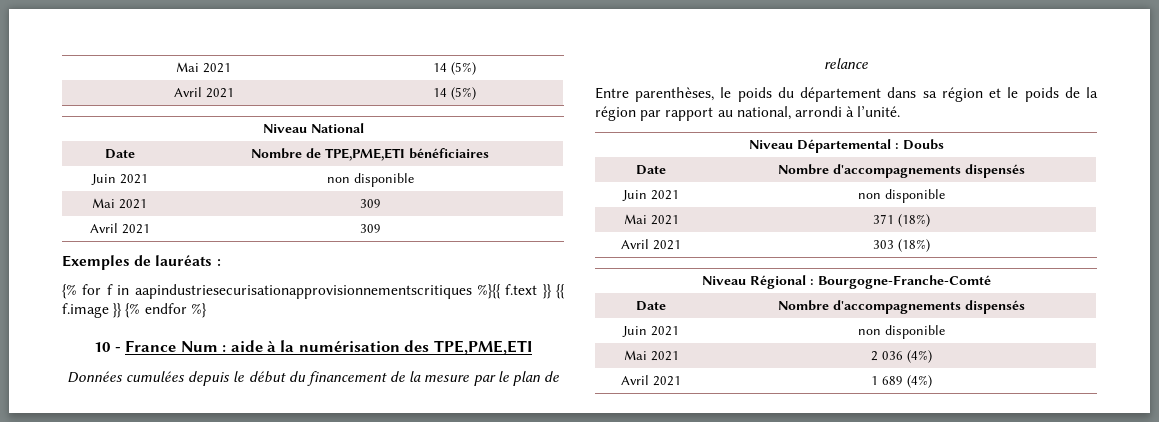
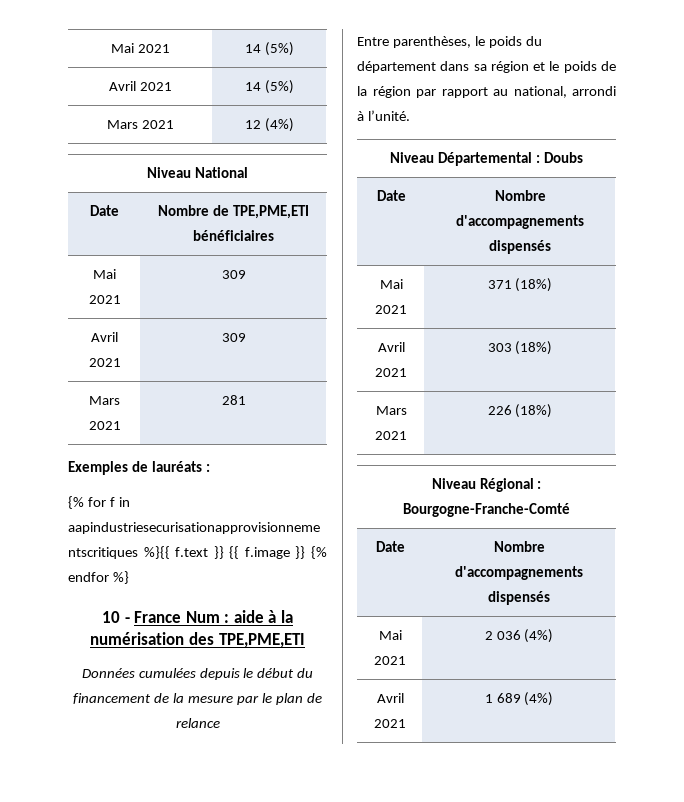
+ Mars 2021 | 12 (4%)
  Date | Nombre de TPE,PME,ETI bénéficiaires
- Juin 2021 | non disponible
+ Mars 2021 | 281
  Niveau Départemental : Doubs
  Date | Nombre d'accompagnements dispensés
- Juin 2021 | non disponible
+ Mars 2021 | 226 (18%)
  Niveau Régional : Bourgogne-Franche-Comté
  Date | Nombre d'accompagnements dispensés
- Juin 2021 | non disponible

